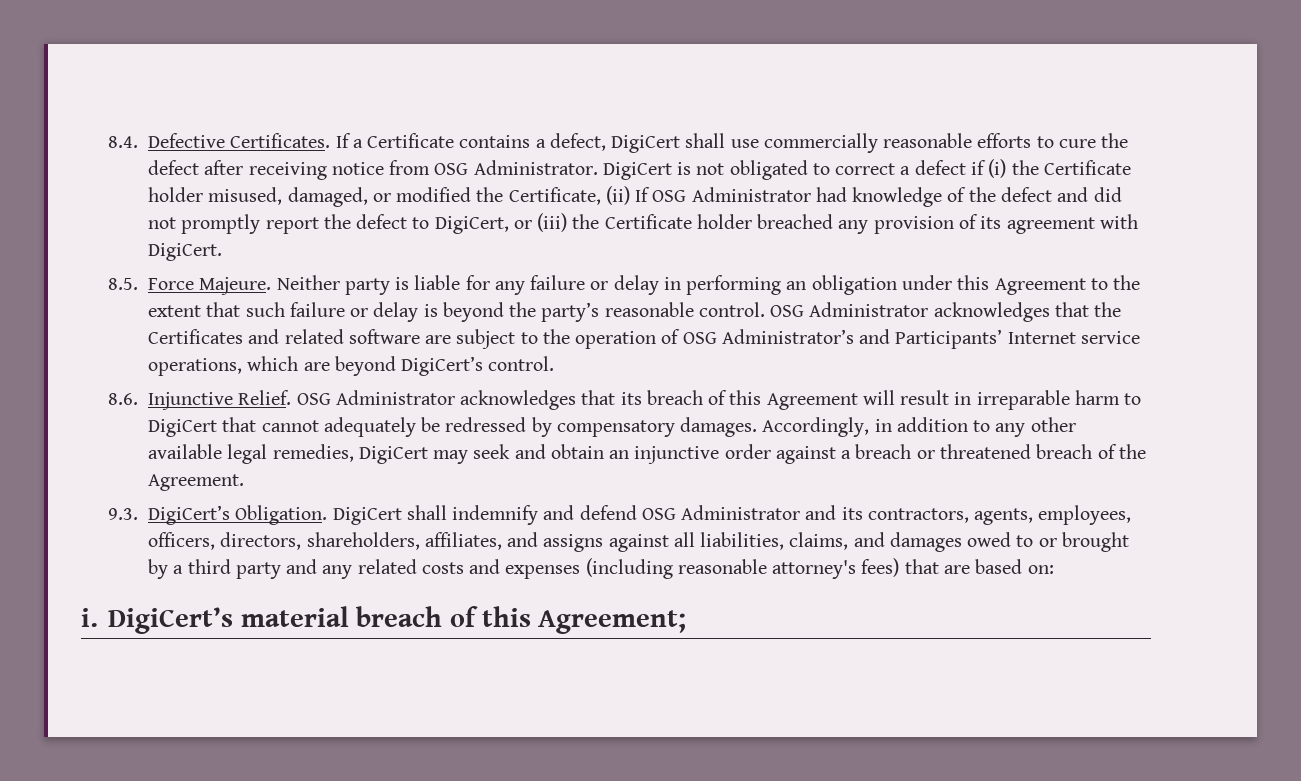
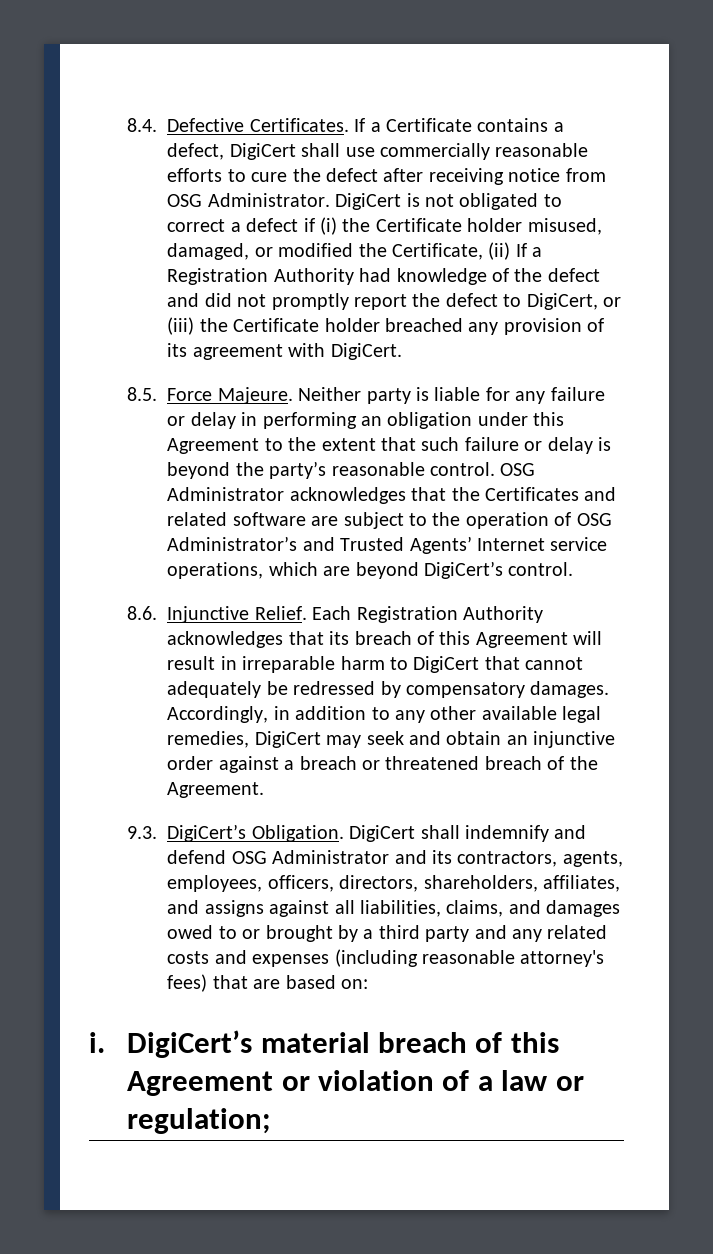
- DigiCert is not obligated to correct a defect if (i) the Certificate holder misused, damaged, or modified the Certificate, (ii) If OSG Administrator had knowledge of the defect and did not promptly report the defect to DigiCert, or (iii) the Certificate holder breached any provision of its agreement with DigiCert.
+ DigiCert is not obligated to correct a defect if (i) the Certificate holder misused, damaged, or modified the Certificate, (ii) If a Registration Authority had knowledge of the defect and did not promptly report the defect to DigiCert, or (iii) the Certificate holder breached any provision of its agreement with DigiCert.
- OSG Administrator acknowledges that the Certificates and related software are subject to the operation of OSG Administrator’s and Participants’ Internet service operations, which are beyond DigiCert’s control.
+ OSG Administrator acknowledges that the Certificates and related software are subject to the operation of OSG Administrator’s and Trusted Agents’ Internet service operations, which are beyond DigiCert’s control.
- OSG Administrator acknowledges that its breach of this Agreement will result in irreparable harm to DigiCert that cannot adequately be redressed by compensatory damages.
+ Each Registration Authority acknowledges that its breach of this Agreement will result in irreparable harm to DigiCert that cannot adequately be redressed by compensatory damages.
- DigiCert’s material breach of this Agreement;
+ DigiCert’s material breach of this Agreement or violation of a law or regulation;

